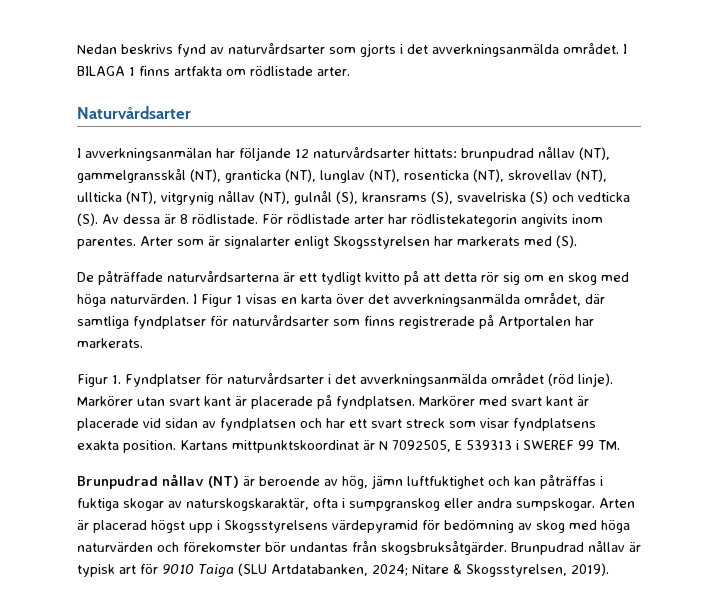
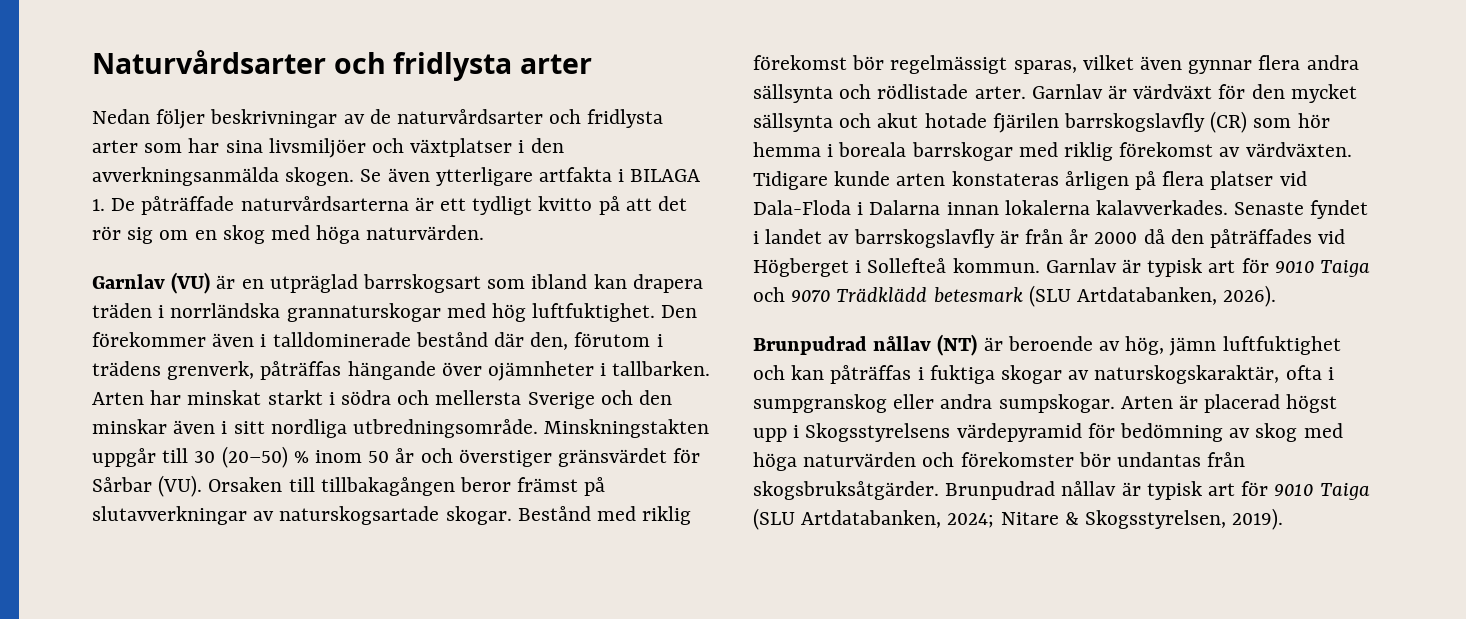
- Nedan beskrivs fynd av naturvårdsarter som gjorts i det avverkningsanmälda området. I BILAGA 1 finns artfakta om rödlistade arter.
- Naturvårdsarter
- I avverkningsanmälan har följande 12 naturvårdsarter hittats: brunpudrad nållav (NT), gammelgransskål (NT), granticka (NT), lunglav (NT), rosenticka (NT), skrovellav (NT), ullticka (NT), vitgrynig nållav (NT), gulnål (S), kransrams (S), svavelriska (S) och vedticka (S). Av dessa är 8 rödlistade. För rödlistade arter har rödlistekategorin angivits inom parentes. Arter som är signalarter enligt Skogsstyrelsen har markerats med (S).
- De påträffade naturvårdsarterna är ett tydligt kvitto på att detta rör sig om en skog med höga naturvärden. I Figur 1 visas en karta över det avverkningsanmälda området, där samtliga fyndplatser för naturvårdsarter som finns registrerade på Artportalen har markerats.
- Figur 1. Fyndplatser för naturvårdsarter i det avverkningsanmälda området (röd linje). Markörer utan svart kant är placerade på fyndplatsen. Markörer med svart kant är placerade vid sidan av fyndplatsen och har ett svart streck som visar fyndplatsens exakta position. Kartans mittpunktskoordinat är N 7092505, E 539313 i SWEREF 99 TM.
+ Naturvårdsarter och fridlysta arter
+ Nedan följer beskrivningar av de naturvårdsarter och fridlysta arter som har sina livsmiljöer och växtplatser i den avverkningsanmälda skogen. Se även ytterligare artfakta i BILAGA 1. De påträffade naturvårdsarterna är ett tydligt kvitto på att det rör sig om en skog med höga naturvärden.
+ Garnlav (VU) är en utpräglad barrskogsart som ibland kan drapera träden i norrländska grannaturskogar med hög luftfuktighet. Den förekommer även i talldominerade bestånd där den, förutom i trädens grenverk, påträffas hängande över ojämnheter i tallbarken. Arten har minskat starkt i södra och mellersta Sverige och den minskar även i sitt nordliga utbredningsområde. Minskningstakten uppgår till 30 (20–50) % inom 50 år och överstiger gränsvärdet för Sårbar (VU). Orsaken till tillbakagången beror främst på slutavverkningar av naturskogsartade skogar. Bestånd med riklig förekomst bör regelmässigt sparas, vilket även gynnar flera andra sällsynta och rödlistade arter. Garnlav är värdväxt för den mycket sällsynta och akut hotade fjärilen barrskogslavfly (CR) som hör hemma i boreala barrskogar med riklig förekomst av värdväxten. Tidigare kunde arten konstateras årligen på flera platser vid Dala-Floda i Dalarna innan lokalerna kalavverkades. Senaste fyndet i landet av barrskogslavfly är från år 2000 då den påträffades vid Högberget i Sollefteå kommun. Garnlav är typisk art för 9010 Taiga och 9070 Trädklädd betesmark (SLU Artdatabanken, 2026).

